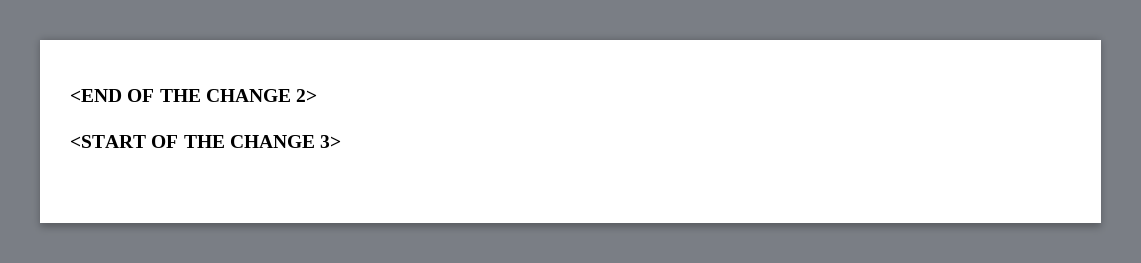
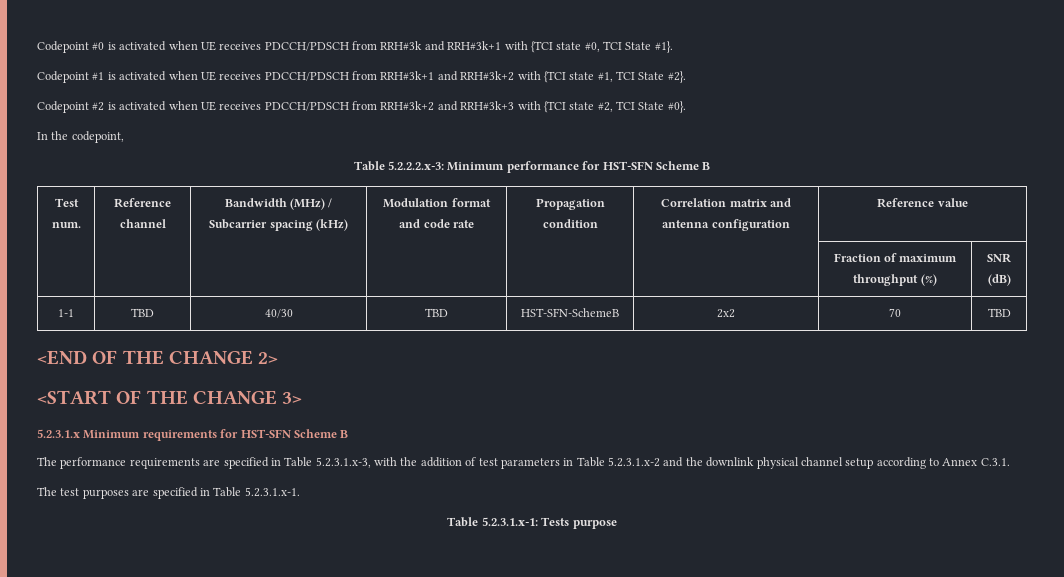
+ Codepoint #0 is activated when UE receives PDCCH/PDSCH from RRH#3k and RRH#3k+1 with {TCI state #0, TCI State #1}.
+ Codepoint #1 is activated when UE receives PDCCH/PDSCH from RRH#3k+1 and RRH#3k+2 with {TCI state #1, TCI State #2}.
+ Codepoint #2 is activated when UE receives PDCCH/PDSCH from RRH#3k+2 and RRH#3k+3 with {TCI state #2, TCI State #0}.
+ In the codepoint,
+ Table 5.2.2.2.x-3: Minimum performance for HST-SFN Scheme B
+ Test num. | Reference channel | Bandwidth (MHz) / Subcarrier spacing (kHz) | Modulation format and code rate | Propagation condition | Correlation matrix and antenna configuration | Reference value
+ | | | | | | Fraction of maximum throughput (%) | SNR (dB)
+ 1-1 | TBD | 40/30 | TBD | HST-SFN-SchemeB | 2x2 | 70 | TBD
+ 5.2.3.1.x Minimum requirements for HST-SFN Scheme B
+ The performance requirements are specified in Table 5.2.3.1.x-3, with the addition of test parameters in Table 5.2.3.1.x-2 and the downlink physical channel setup according to Annex C.3.1.
+ The test purposes are specified in Table 5.2.3.1.x-1.
+ Table 5.2.3.1.x-1: Tests purpose

